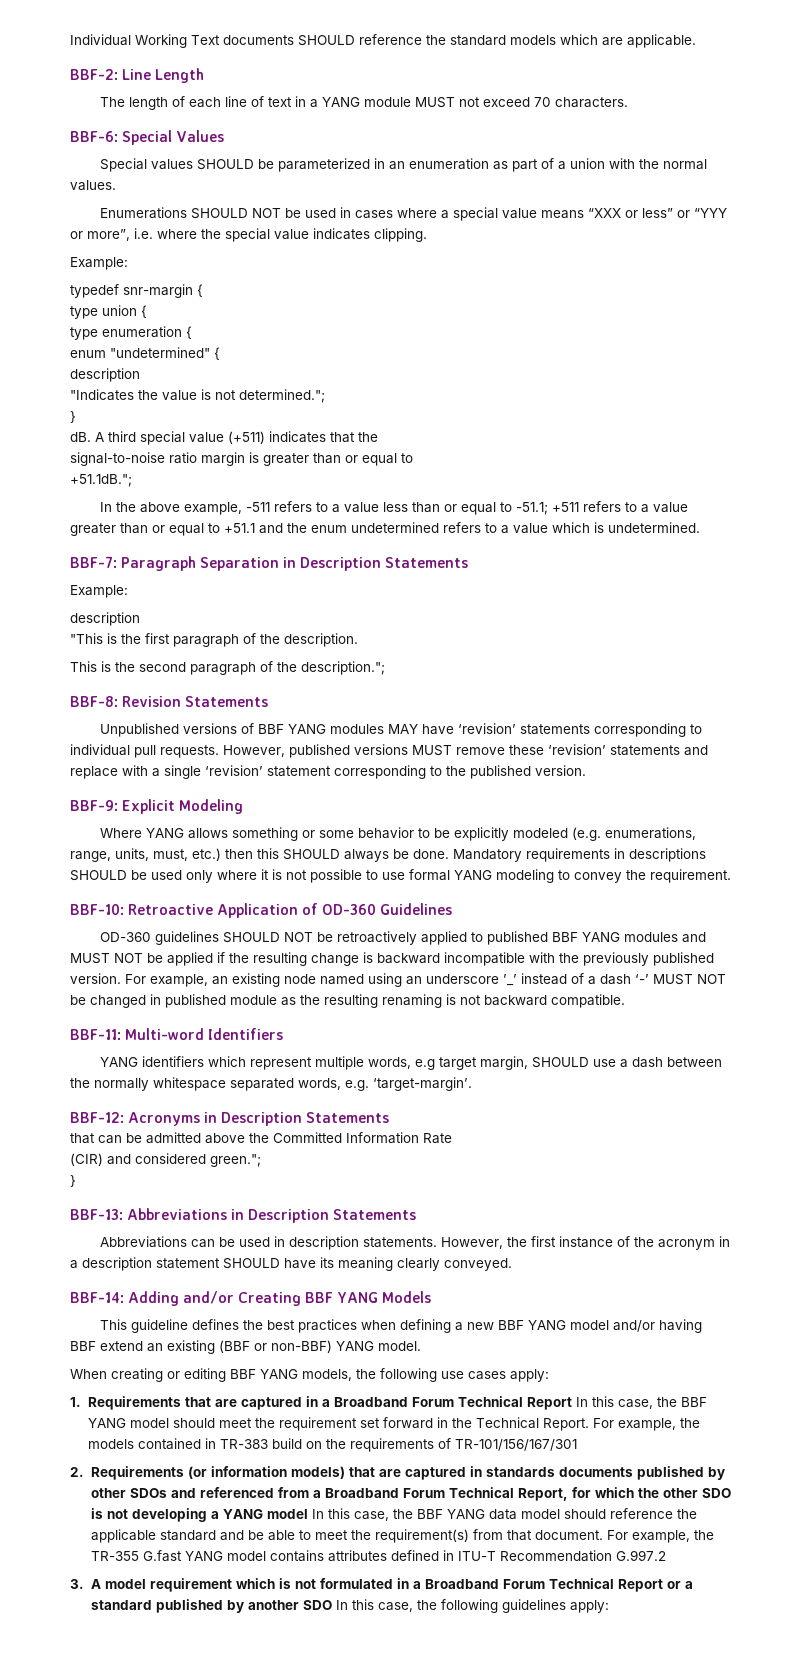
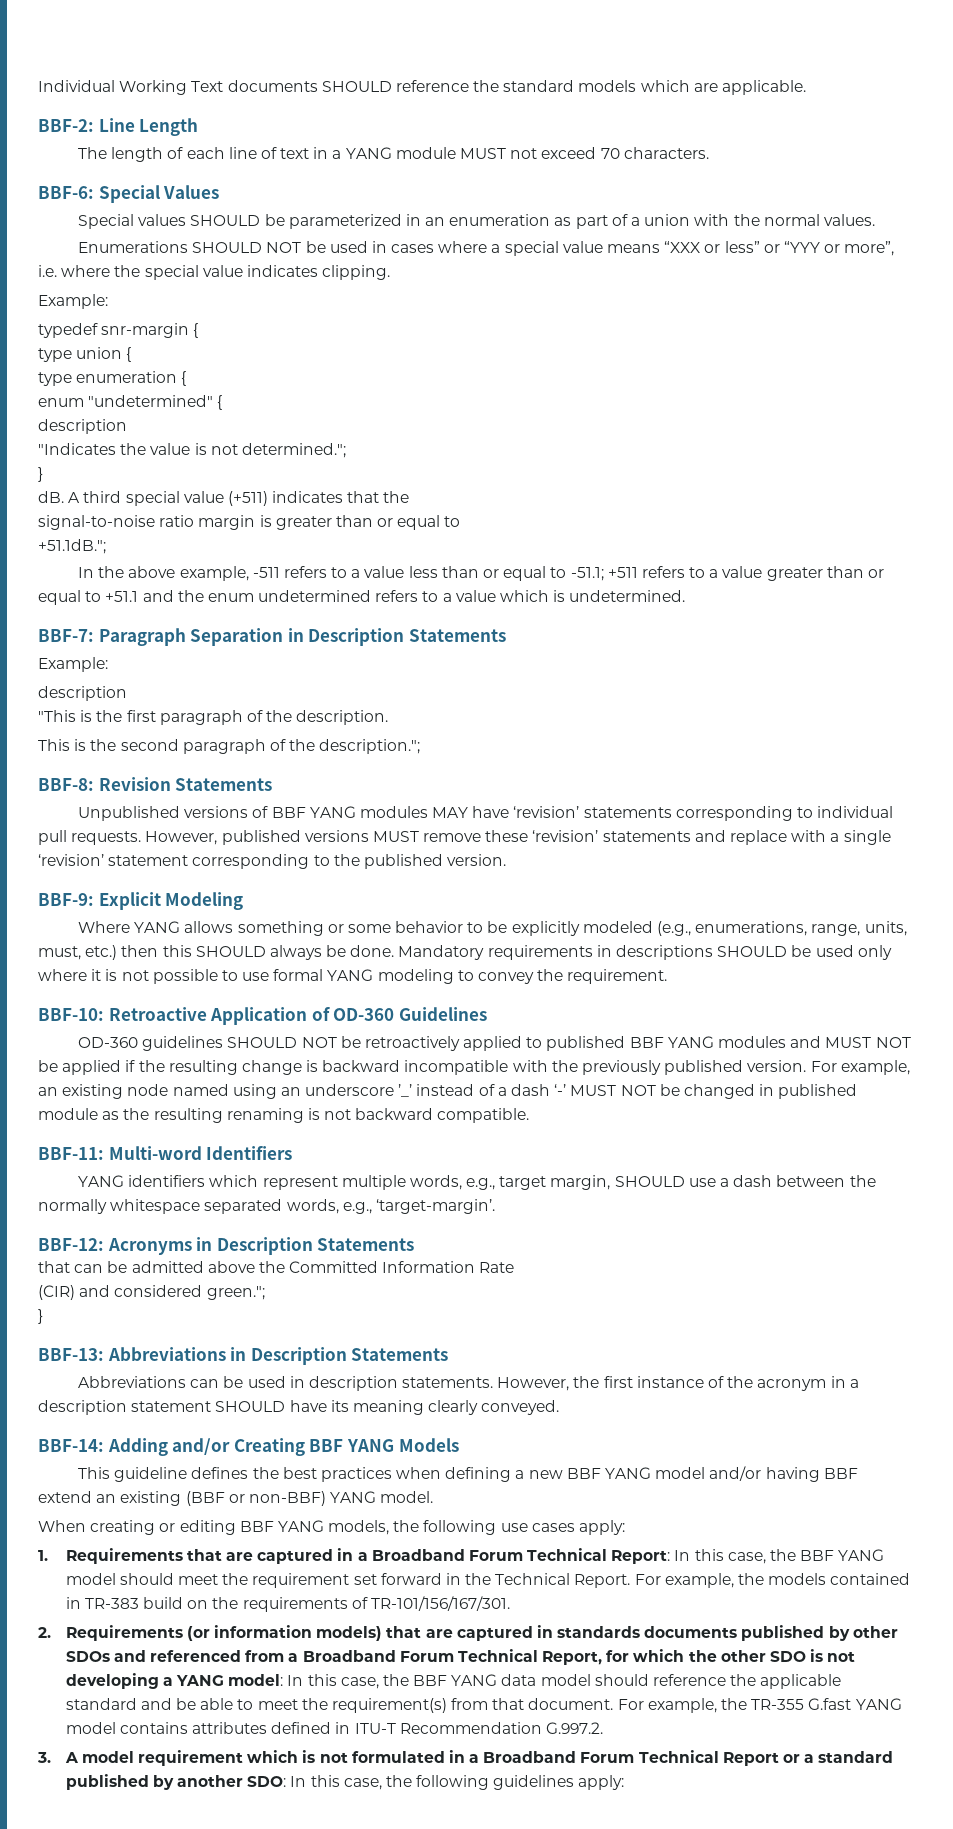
- Where YANG allows something or some behavior to be explicitly modeled (e.g. enumerations, range, units, must, etc.) then this SHOULD always be done.
+ Where YANG allows something or some behavior to be explicitly modeled (e.g., enumerations, range, units, must, etc.) then this SHOULD always be done.
- YANG identifiers which represent multiple words, e.g target margin, SHOULD use a dash between the normally whitespace separated words, e.g. ‘target-margin’.
+ YANG identifiers which represent multiple words, e.g., target margin, SHOULD use a dash between the normally whitespace separated words, e.g., ‘target-margin’.
- 1. Requirements that are captured in a Broadband Forum Technical Report In this case, the BBF YANG model should meet the requirement set forward in the Technical Report.
+ 1. Requirements that are captured in a Broadband Forum Technical Report: In this case, the BBF YANG model should meet the requirement set forward in the Technical Report.
- For example, the models contained in TR-383 build on the requirements of TR-101/156/167/301
+ For example, the models contained in TR-383 build on the requirements of TR-101/156/167/301.
- 2. Requirements (or information models) that are captured in standards documents published by other SDOs and referenced from a Broadband Forum Technical Report, for which the other SDO is not developing a YANG model In this case, the BBF YANG data model should reference the applicable standard and be able to meet the requirement(s) from that document.
+ 2. Requirements (or information models) that are captured in standards documents published by other SDOs and referenced from a Broadband Forum Technical Report, for which the other SDO is not developing a YANG model: In this case, the BBF YANG data model should reference the applicable standard and be able to meet the requirement(s) from that document.
- For example, the TR-355 G.fast YANG model contains attributes defined in ITU-T Recommendation G.997.2
+ For example, the TR-355 G.fast YANG model contains attributes defined in ITU-T Recommendation G.997.2.
- 3. A model requirement which is not formulated in a Broadband Forum Technical Report or a standard published by another SDO In this case, the following guidelines apply:
+ 3. A model requirement which is not formulated in a Broadband Forum Technical Report or a standard published by another SDO: In this case, the following guidelines apply:

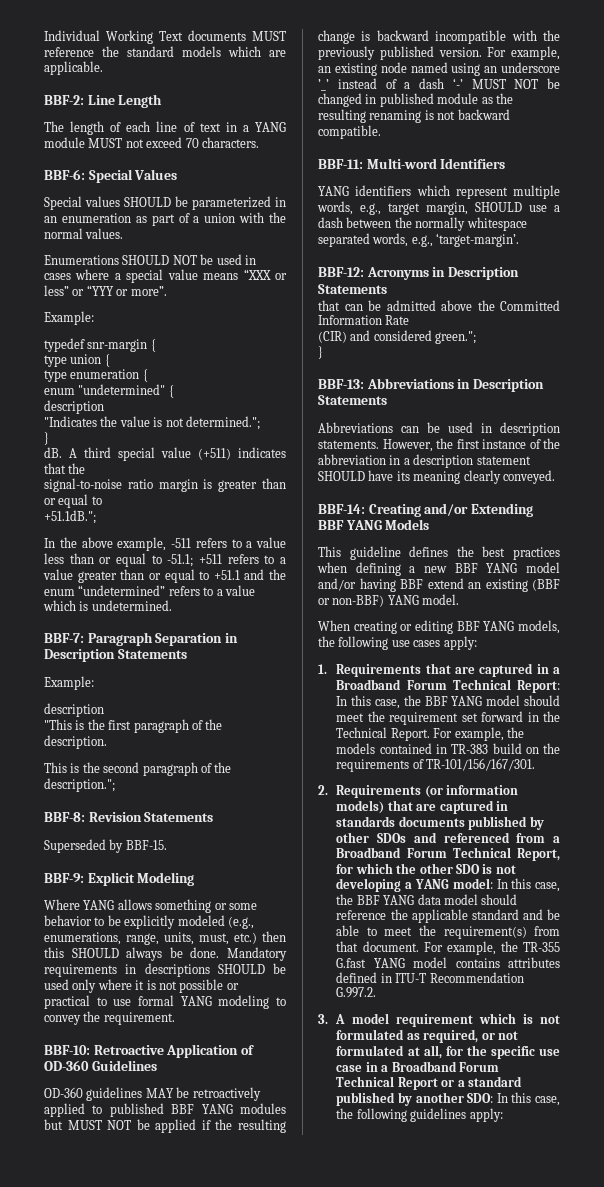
- Individual Working Text documents SHOULD reference the standard models which are applicable.
+ Individual Working Text documents MUST reference the standard models which are applicable.
- Enumerations SHOULD NOT be used in cases where a special value means “XXX or less” or “YYY or more”, i.e. where the special value indicates clipping.
+ Enumerations SHOULD NOT be used in cases where a special value means “XXX or less” or “YYY or more”.
- In the above example, -511 refers to a value less than or equal to -51.1; +511 refers to a value greater than or equal to +51.1 and the enum undetermined refers to a value which is undetermined.
+ In the above example, -511 refers to a value less than or equal to -51.1; +511 refers to a value greater than or equal to +51.1 and the enum “undetermined” refers to a value which is undetermined.
- Unpublished versions of BBF YANG modules MAY have ‘revision’ statements corresponding to individual pull requests. However, published versions MUST remove these ‘revision’ statements and replace with a single ‘revision’ statement corresponding to the published version.
+ Superseded by BBF-15.
- Mandatory requirements in descriptions SHOULD be used only where it is not possible to use formal YANG modeling to convey the requirement.
+ Mandatory requirements in descriptions SHOULD be used only where it is not possible or practical to use formal YANG modeling to convey the requirement.
- OD-360 guidelines SHOULD NOT be retroactively applied to published BBF YANG modules and MUST NOT be applied if the resulting change is backward incompatible with the previously published version.
+ OD-360 guidelines MAY be retroactively applied to published BBF YANG modules but MUST NOT be applied if the resulting change is backward incompatible with the previously published version.
- However, the first instance of the acronym in a description statement SHOULD have its meaning clearly conveyed.
+ However, the first instance of the abbreviation in a description statement SHOULD have its meaning clearly conveyed.
- BBF-14: Adding and/or Creating BBF YANG Models
+ BBF-14: Creating and/or Extending BBF YANG Models
- 3. A model requirement which is not formulated in a Broadband Forum Technical Report or a standard published by another SDO: In this case, the following guidelines apply:
+ 3. A model requirement which is not formulated as required, or not formulated at all, for the specific use case in a Broadband Forum Technical Report or a standard published by another SDO: In this case, the following guidelines apply:

